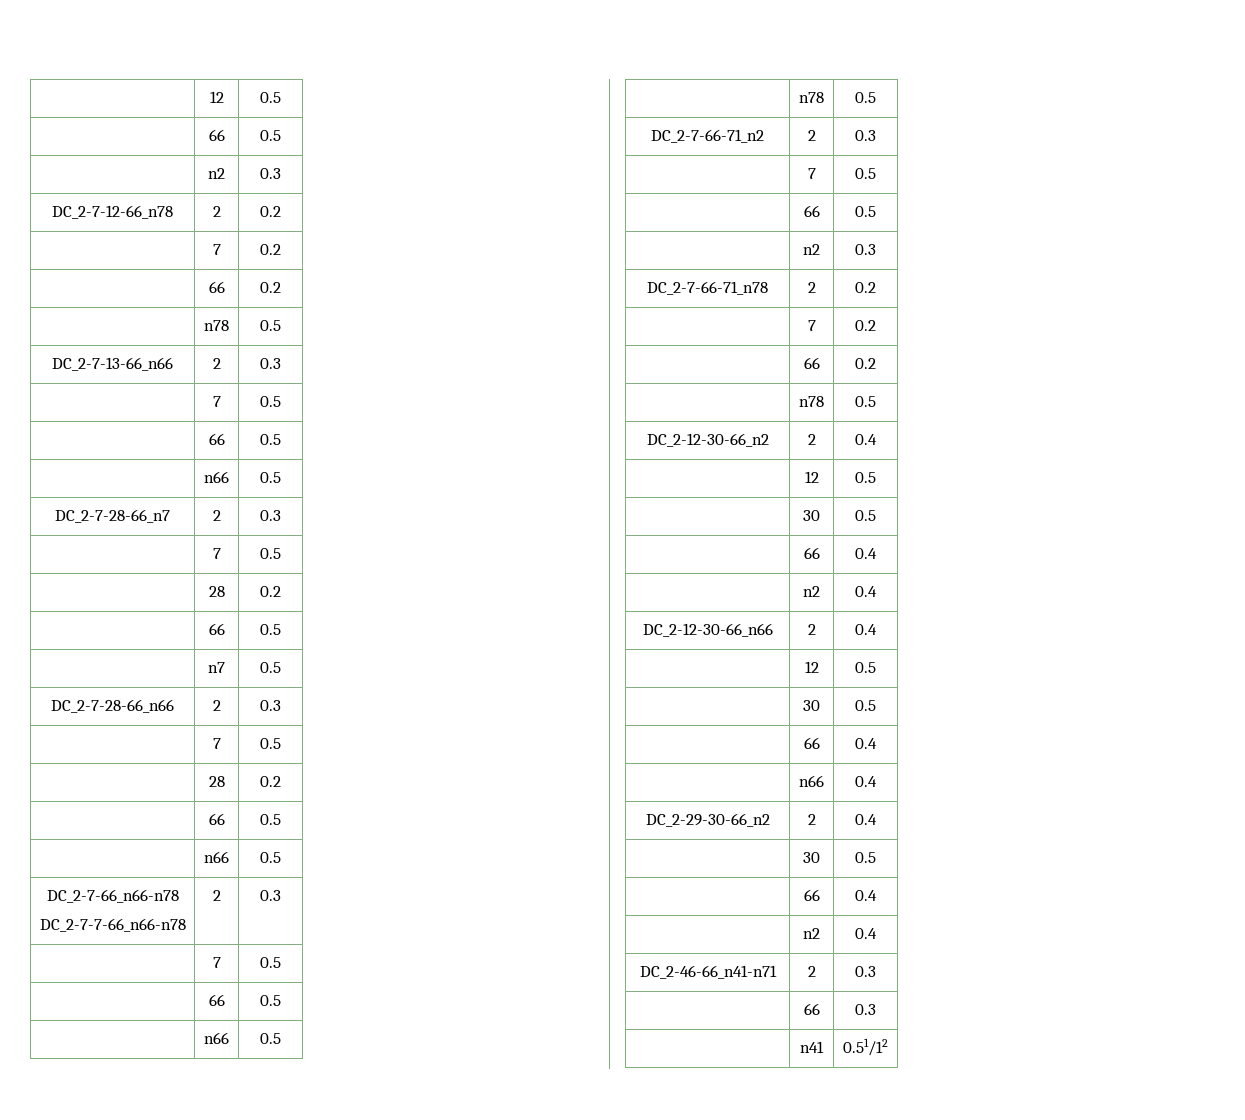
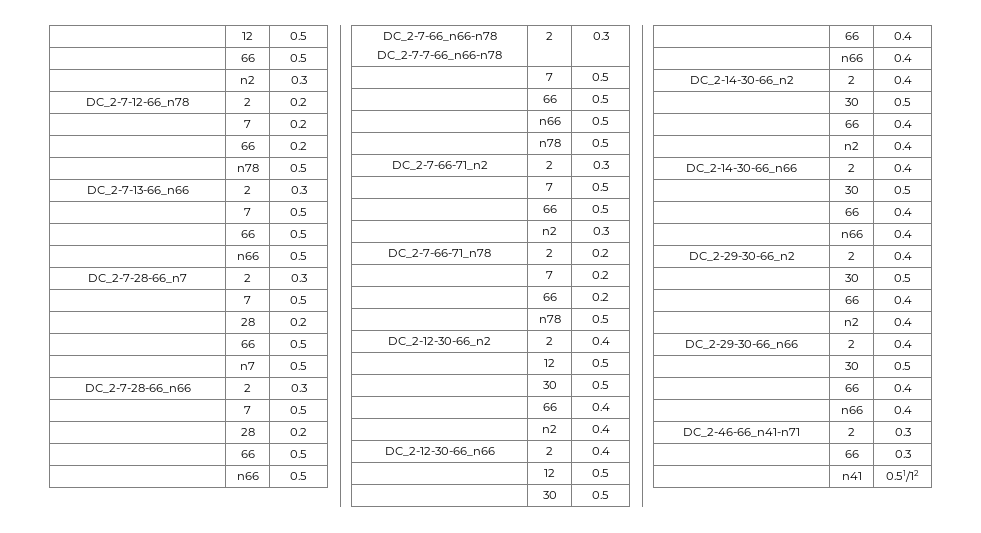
+ DC_2-14-30-66_n2 | 2 | 0.4
+ | 30 | 0.5
+ | 66 | 0.4
+ | n2 | 0.4
+ DC_2-14-30-66_n66 | 2 | 0.4
+ | 30 | 0.5
+ | 66 | 0.4
+ | n66 | 0.4
+ DC_2-29-30-66_n66 | 2 | 0.4
+ | 30 | 0.5
+ | 66 | 0.4
+ | n66 | 0.4

